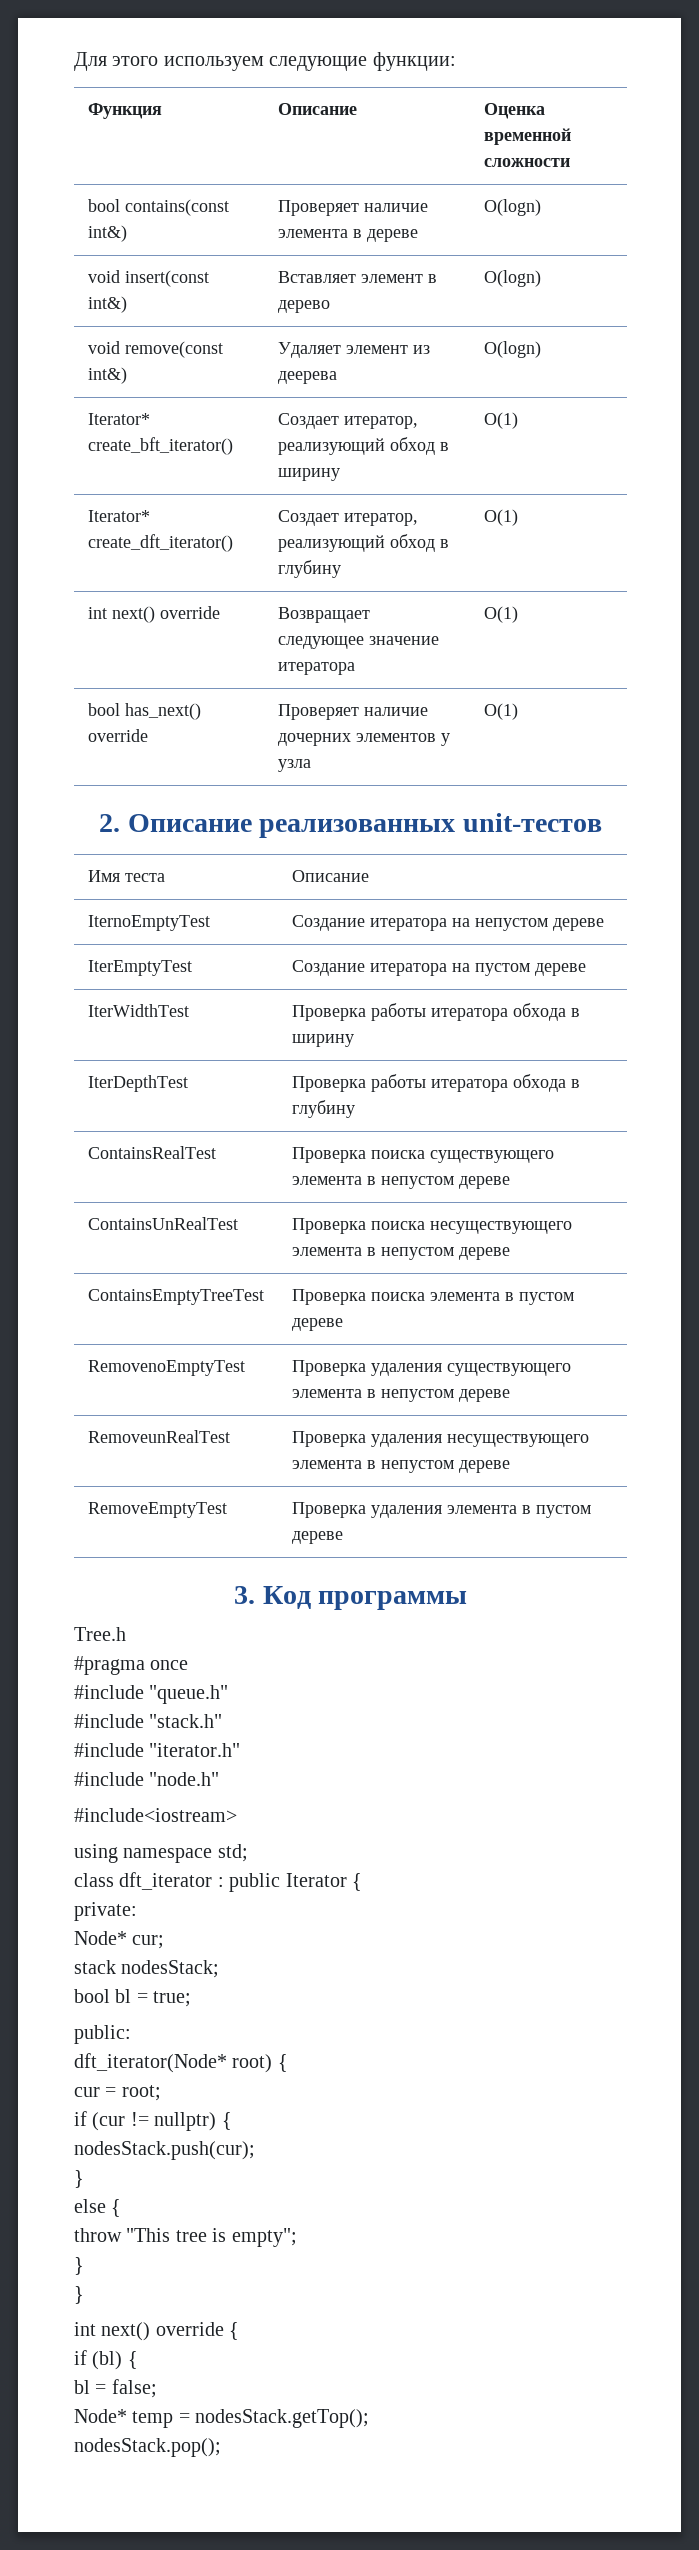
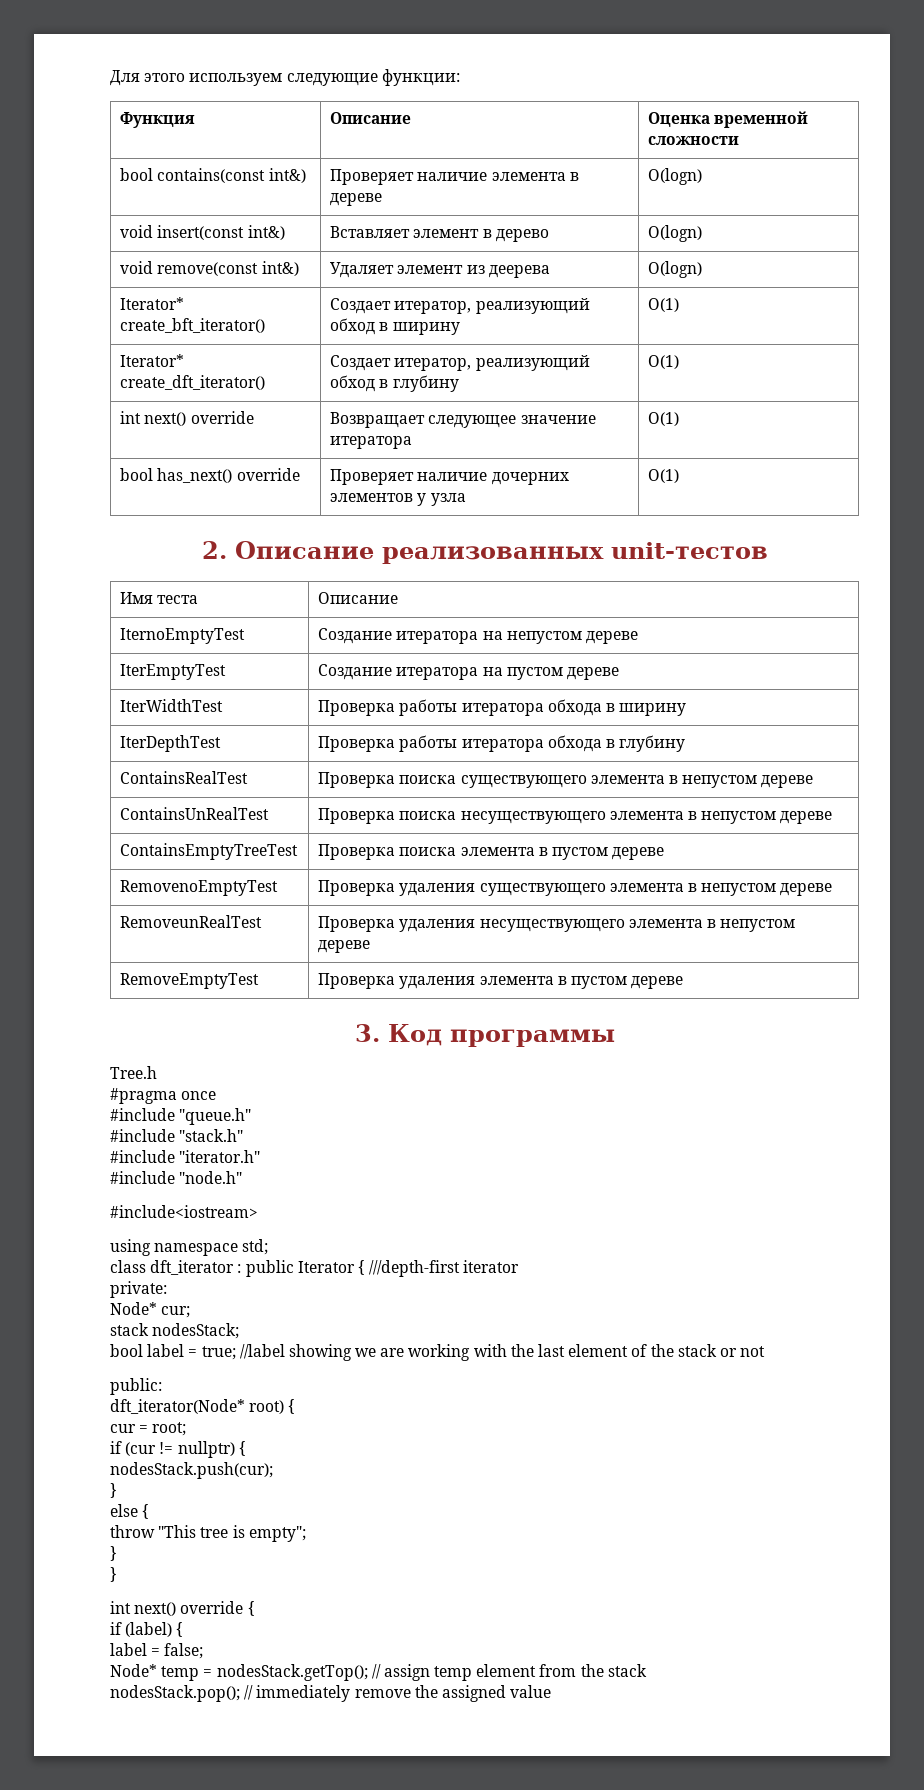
- class dft_iterator : public Iterator {
+ class dft_iterator : public Iterator { ///depth-first iterator
- bool bl = true;
+ bool label = true; //label showing we are working with the last element of the stack or not
- if (bl) {
- bl = false;
+ if (label) {
+ label = false;
- Node* temp = nodesStack.getTop();
- nodesStack.pop();
+ Node* temp = nodesStack.getTop(); // assign temp element from the stack
+ nodesStack.pop(); // immediately remove the assigned value

